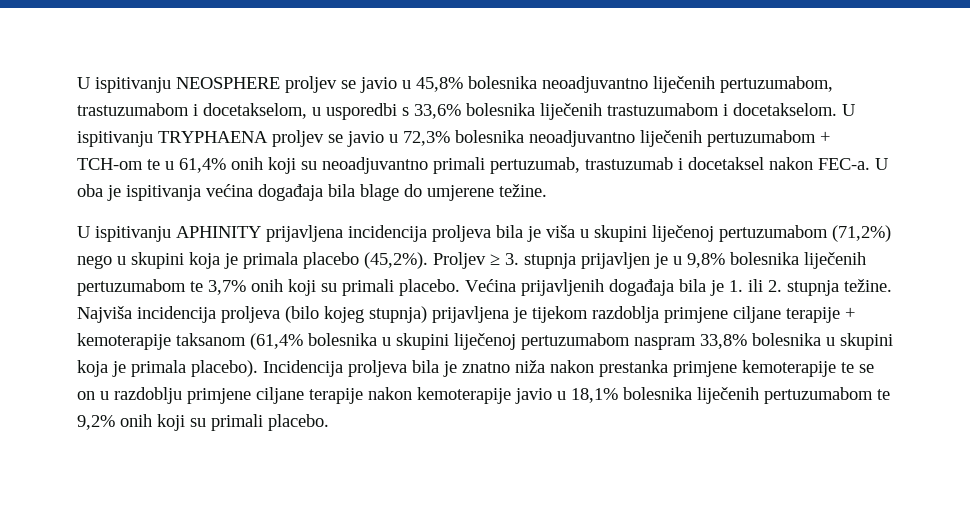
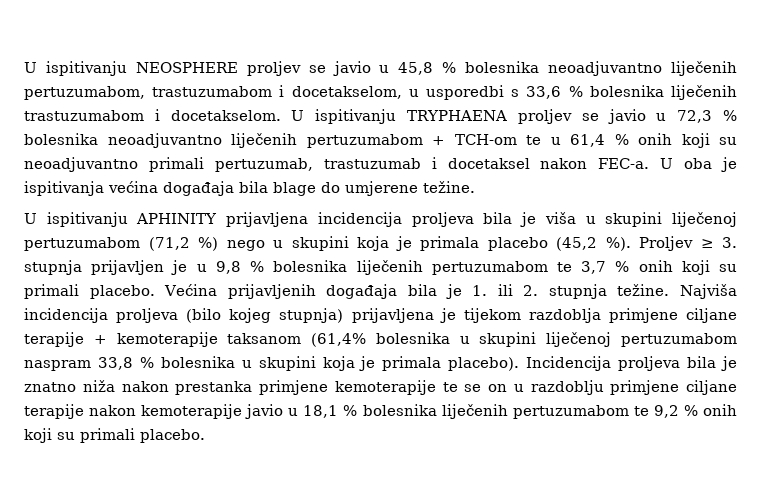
- U ispitivanju NEOSPHERE proljev se javio u 45,8% bolesnika neoadjuvantno liječenih pertuzumabom, trastuzumabom i docetakselom, u usporedbi s 33,6% bolesnika liječenih trastuzumabom i docetakselom.
+ U ispitivanju NEOSPHERE proljev se javio u 45,8 % bolesnika neoadjuvantno liječenih pertuzumabom, trastuzumabom i docetakselom, u usporedbi s 33,6 % bolesnika liječenih trastuzumabom i docetakselom.
- U ispitivanju TRYPHAENA proljev se javio u 72,3% bolesnika neoadjuvantno liječenih pertuzumabom + TCH-om te u 61,4% onih koji su neoadjuvantno primali pertuzumab, trastuzumab i docetaksel nakon FEC-a.
+ U ispitivanju TRYPHAENA proljev se javio u 72,3 % bolesnika neoadjuvantno liječenih pertuzumabom + TCH-om te u 61,4 % onih koji su neoadjuvantno primali pertuzumab, trastuzumab i docetaksel nakon FEC-a.
- U ispitivanju APHINITY prijavljena incidencija proljeva bila je viša u skupini liječenoj pertuzumabom (71,2%) nego u skupini koja je primala placebo (45,2%).
+ U ispitivanju APHINITY prijavljena incidencija proljeva bila je viša u skupini liječenoj pertuzumabom (71,2 %) nego u skupini koja je primala placebo (45,2 %).
- Proljev ≥ 3. stupnja prijavljen je u 9,8% bolesnika liječenih pertuzumabom te 3,7% onih koji su primali placebo.
+ Proljev ≥ 3. stupnja prijavljen je u 9,8 % bolesnika liječenih pertuzumabom te 3,7 % onih koji su primali placebo.
- Najviša incidencija proljeva (bilo kojeg stupnja) prijavljena je tijekom razdoblja primjene ciljane terapije + kemoterapije taksanom (61,4% bolesnika u skupini liječenoj pertuzumabom naspram 33,8% bolesnika u skupini koja je primala placebo).
+ Najviša incidencija proljeva (bilo kojeg stupnja) prijavljena je tijekom razdoblja primjene ciljane terapije + kemoterapije taksanom (61,4% bolesnika u skupini liječenoj pertuzumabom naspram 33,8 % bolesnika u skupini koja je primala placebo).
- Incidencija proljeva bila je znatno niža nakon prestanka primjene kemoterapije te se on u razdoblju primjene ciljane terapije nakon kemoterapije javio u 18,1% bolesnika liječenih pertuzumabom te 9,2% onih koji su primali placebo.
+ Incidencija proljeva bila je znatno niža nakon prestanka primjene kemoterapije te se on u razdoblju primjene ciljane terapije nakon kemoterapije javio u 18,1 % bolesnika liječenih pertuzumabom te 9,2 % onih koji su primali placebo.

